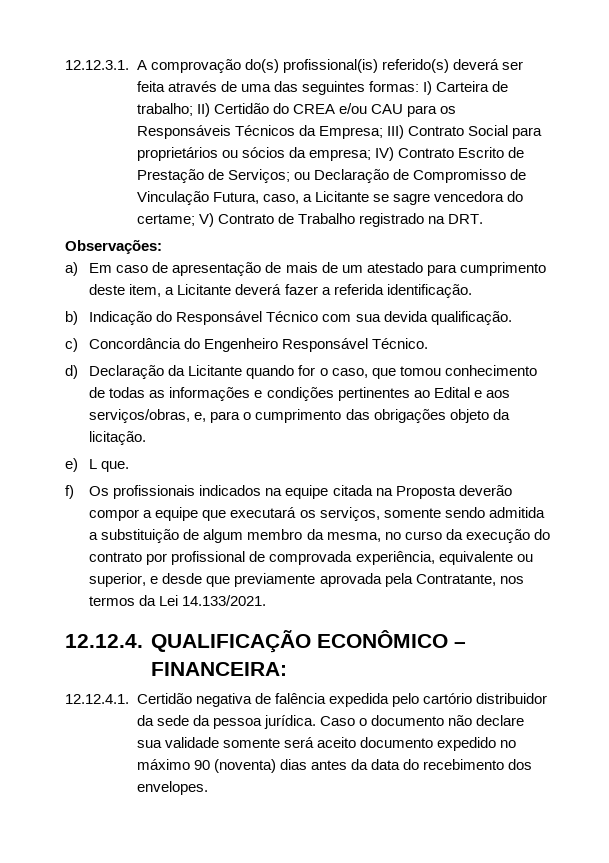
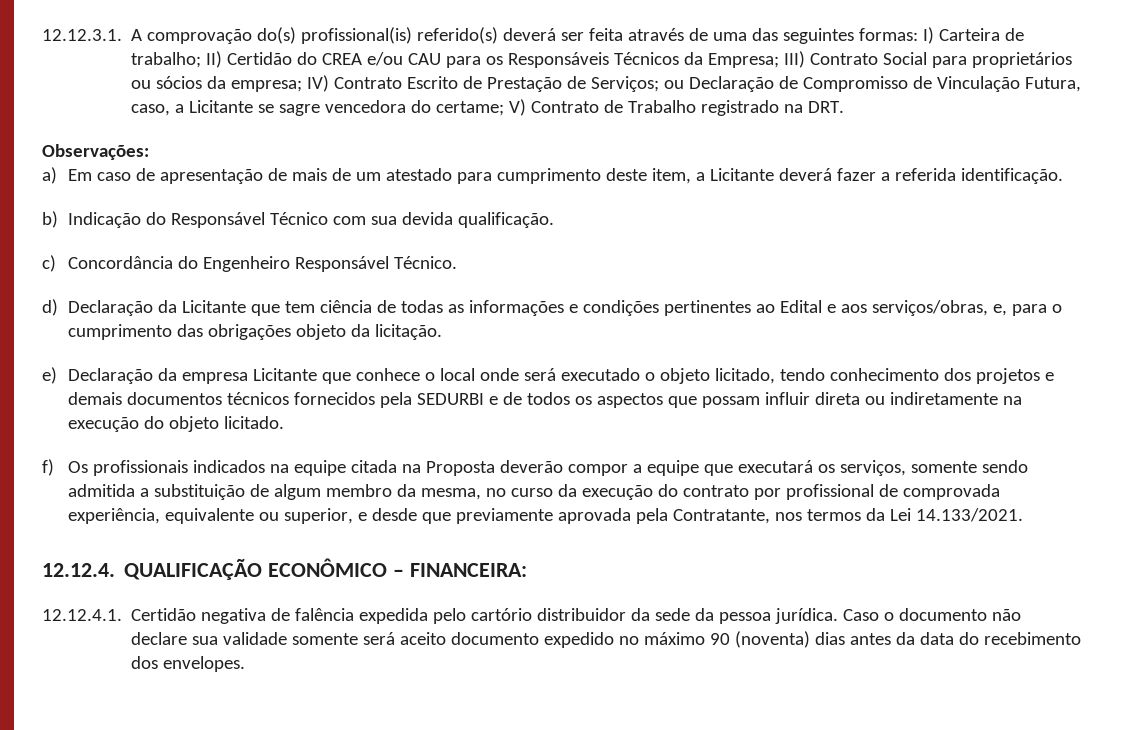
- d) Declaração da Licitante quando for o caso, que tomou conhecimento de todas as informações e condições pertinentes ao Edital e aos serviços/obras, e, para o cumprimento das obrigações objeto da licitação.
+ d) Declaração da Licitante que tem ciência de todas as informações e condições pertinentes ao Edital e aos serviços/obras, e, para o cumprimento das obrigações objeto da licitação.
- e) L que.
+ e) Declaração da empresa Licitante que conhece o local onde será executado o objeto licitado, tendo conhecimento dos projetos e demais documentos técnicos fornecidos pela SEDURBI e de todos os aspectos que possam influir direta ou indiretamente na execução do objeto licitado.

